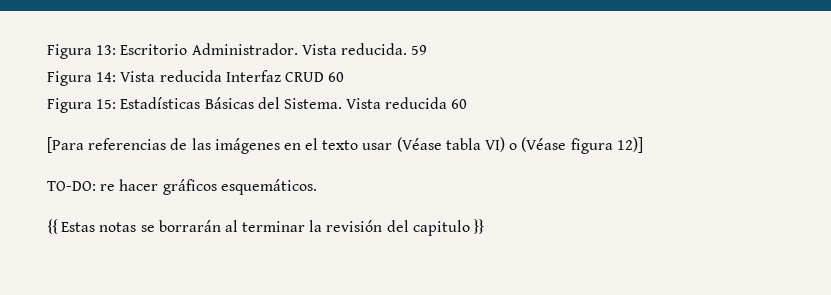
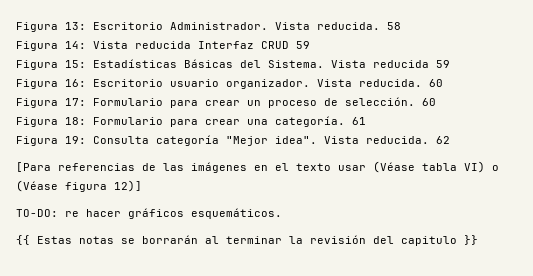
- 59
+ 58
- Figura 14: Vista reducida Interfaz CRUD 60
+ Figura 14: Vista reducida Interfaz CRUD 59
- Vista reducida 60
+ Vista reducida 59
+ Figura 16: Escritorio usuario organizador. Vista reducida. 60
+ Figura 17: Formulario para crear un proceso de selección. 60
+ Figura 18: Formulario para crear una categoría. 61
+ Figura 19: Consulta categoría "Mejor idea". Vista reducida. 62

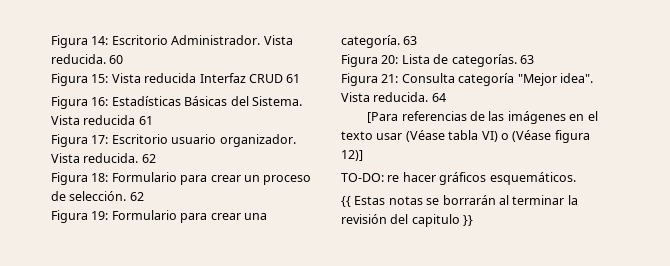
- Figura 13: Escritorio Administrador.
+ Figura 14: Escritorio Administrador.
- 58
- Figura 14: Vista reducida Interfaz CRUD 59
- Figura 15: Estadísticas Básicas del Sistema.
+ 60
+ Figura 15: Vista reducida Interfaz CRUD 61
+ Figura 16: Estadísticas Básicas del Sistema.
- Vista reducida 59
- Figura 16: Escritorio usuario organizador.
+ Vista reducida 61
+ Figura 17: Escritorio usuario organizador.
- Vista reducida. 60
- Figura 17: Formulario para crear un proceso de selección. 60
- Figura 18: Formulario para crear una categoría. 61
- Figura 19: Consulta categoría "Mejor idea".
+ Vista reducida. 62
+ Figura 18: Formulario para crear un proceso de selección. 62
+ Figura 19: Formulario para crear una categoría. 63
+ Figura 20: Lista de categorías. 63
+ Figura 21: Consulta categoría "Mejor idea".
- 62
+ 64

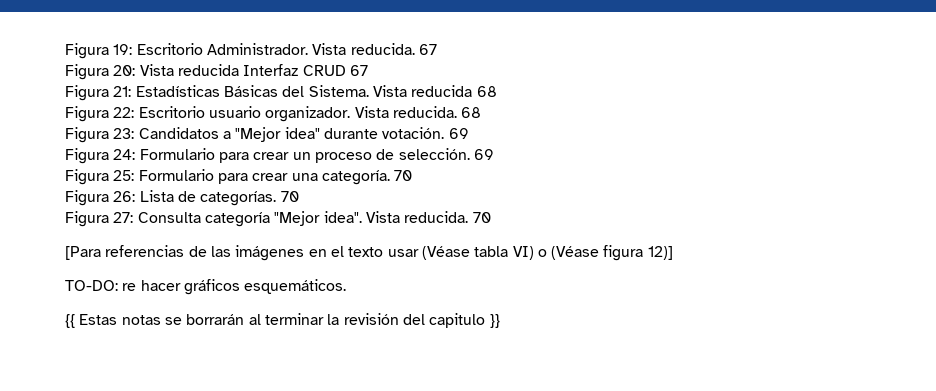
- Figura 14: Escritorio Administrador.
+ Figura 19: Escritorio Administrador.
- Vista reducida. 60
- Figura 15: Vista reducida Interfaz CRUD 61
- Figura 16: Estadísticas Básicas del Sistema.
+ Vista reducida. 67
+ Figura 20: Vista reducida Interfaz CRUD 67
+ Figura 21: Estadísticas Básicas del Sistema.
- Vista reducida 61
- Figura 17: Escritorio usuario organizador.
+ Vista reducida 68
+ Figura 22: Escritorio usuario organizador.
- Vista reducida. 62
- Figura 18: Formulario para crear un proceso de selección. 62
- Figura 19: Formulario para crear una categoría. 63
- Figura 20: Lista de categorías. 63
- Figura 21: Consulta categoría "Mejor idea".
+ Vista reducida. 68
+ Figura 23: Candidatos a "Mejor idea" durante votación. 69
+ Figura 24: Formulario para crear un proceso de selección. 69
+ Figura 25: Formulario para crear una categoría. 70
+ Figura 26: Lista de categorías. 70
+ Figura 27: Consulta categoría "Mejor idea".
- Vista reducida. 64
+ Vista reducida. 70

